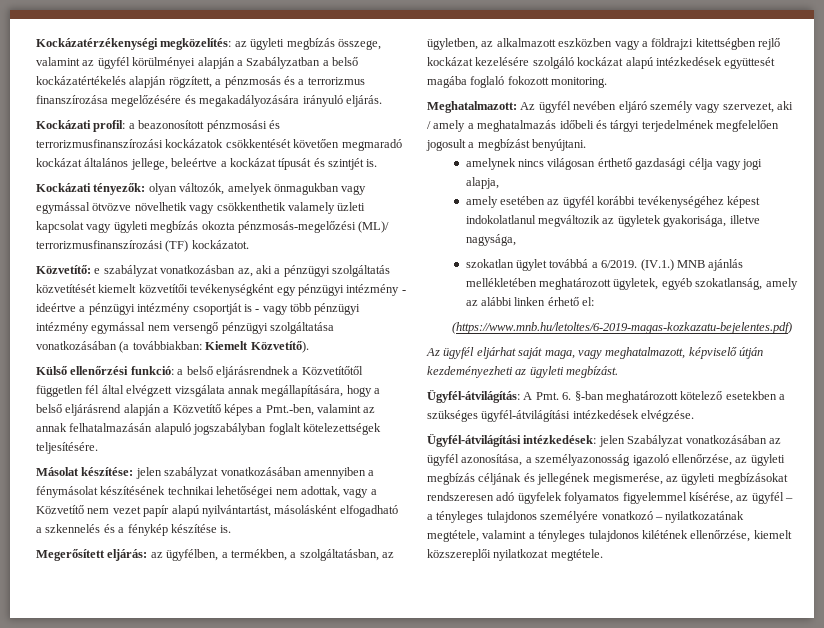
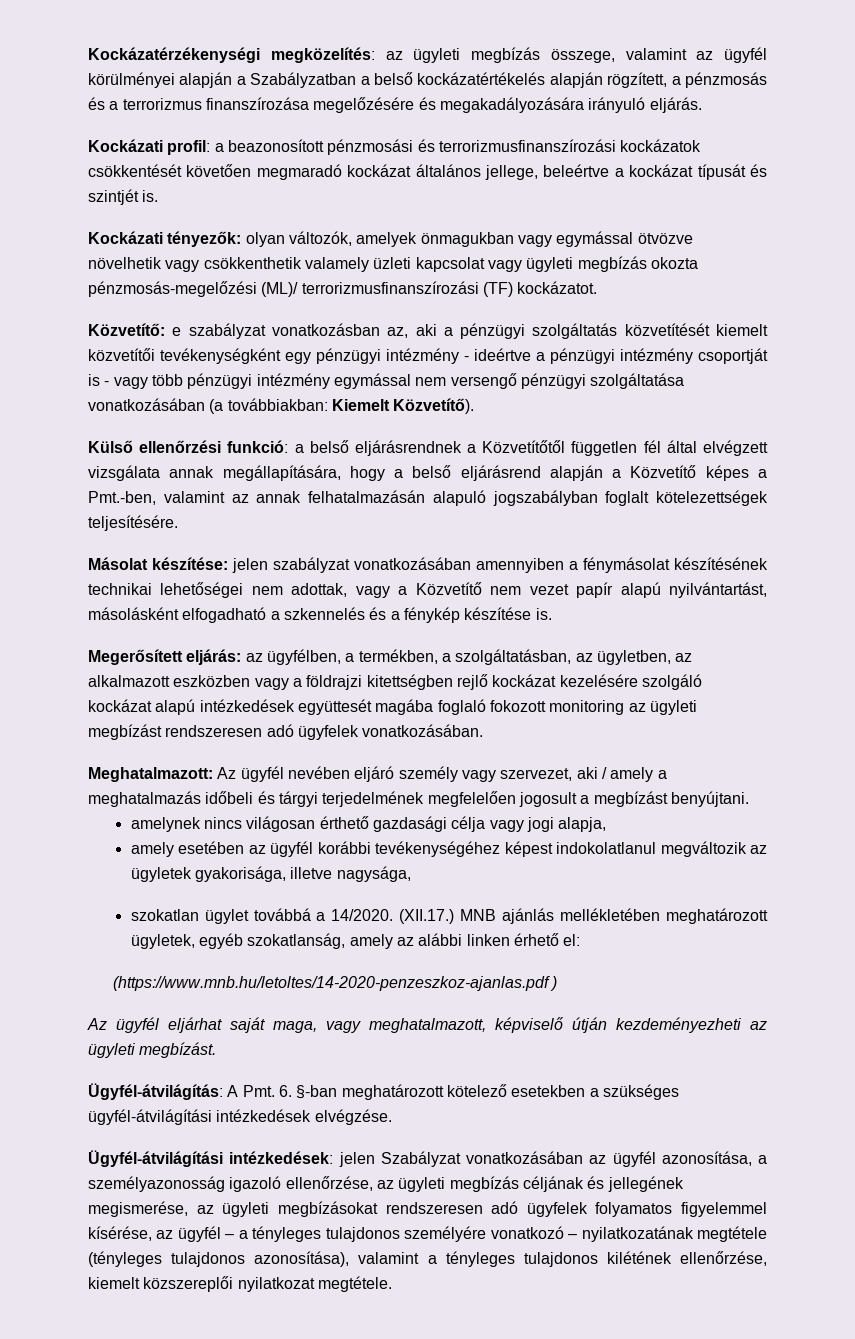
- Megerősített eljárás: az ügyfélben, a termékben, a szolgáltatásban, az ügyletben, az alkalmazott eszközben vagy a földrajzi kitettségben rejlő kockázat kezelésére szolgáló kockázat alapú intézkedések együttesét magába foglaló fokozott monitoring.
+ Megerősített eljárás: az ügyfélben, a termékben, a szolgáltatásban, az ügyletben, az alkalmazott eszközben vagy a földrajzi kitettségben rejlő kockázat kezelésére szolgáló kockázat alapú intézkedések együttesét magába foglaló fokozott monitoring az ügyleti megbízást rendszeresen adó ügyfelek vonatkozásában.
- szokatlan ügylet továbbá a 6/2019. (IV.1.) MNB ajánlás mellékletében meghatározott ügyletek, egyéb szokatlanság, amely az alábbi linken érhető el:
+ szokatlan ügylet továbbá a 14/2020. (XII.17.) MNB ajánlás mellékletében meghatározott ügyletek, egyéb szokatlanság, amely az alábbi linken érhető el:
- (https://www.mnb.hu/letoltes/6-2019-magas-kozkazatu-bejelentes.pdf)
+ (https://www.mnb.hu/letoltes/14-2020-penzeszkoz-ajanlas.pdf )
- Ügyfél-átvilágítási intézkedések: jelen Szabályzat vonatkozásában az ügyfél azonosítása, a személyazonosság igazoló ellenőrzése, az ügyleti megbízás céljának és jellegének megismerése, az ügyleti megbízásokat rendszeresen adó ügyfelek folyamatos figyelemmel kísérése, az ügyfél – a tényleges tulajdonos személyére vonatkozó – nyilatkozatának megtétele, valamint a tényleges tulajdonos kilétének ellenőrzése, kiemelt közszereplői nyilatkozat megtétele.
+ Ügyfél-átvilágítási intézkedések: jelen Szabályzat vonatkozásában az ügyfél azonosítása, a személyazonosság igazoló ellenőrzése, az ügyleti megbízás céljának és jellegének megismerése, az ügyleti megbízásokat rendszeresen adó ügyfelek folyamatos figyelemmel kísérése, az ügyfél – a tényleges tulajdonos személyére vonatkozó – nyilatkozatának megtétele (tényleges tulajdonos azonosítása), valamint a tényleges tulajdonos kilétének ellenőrzése, kiemelt közszereplői nyilatkozat megtétele.

